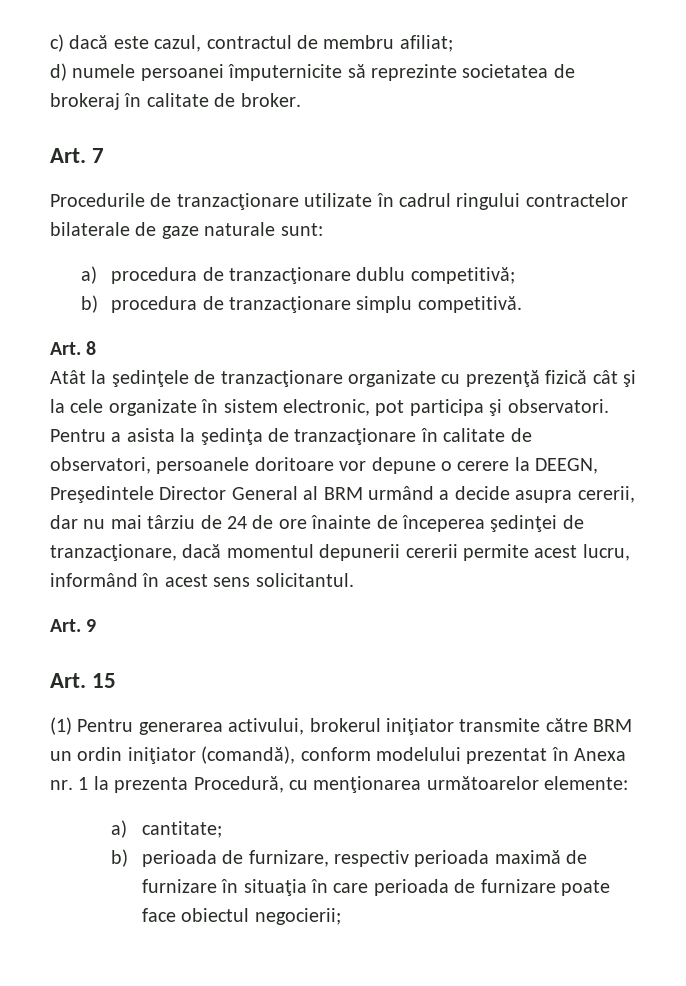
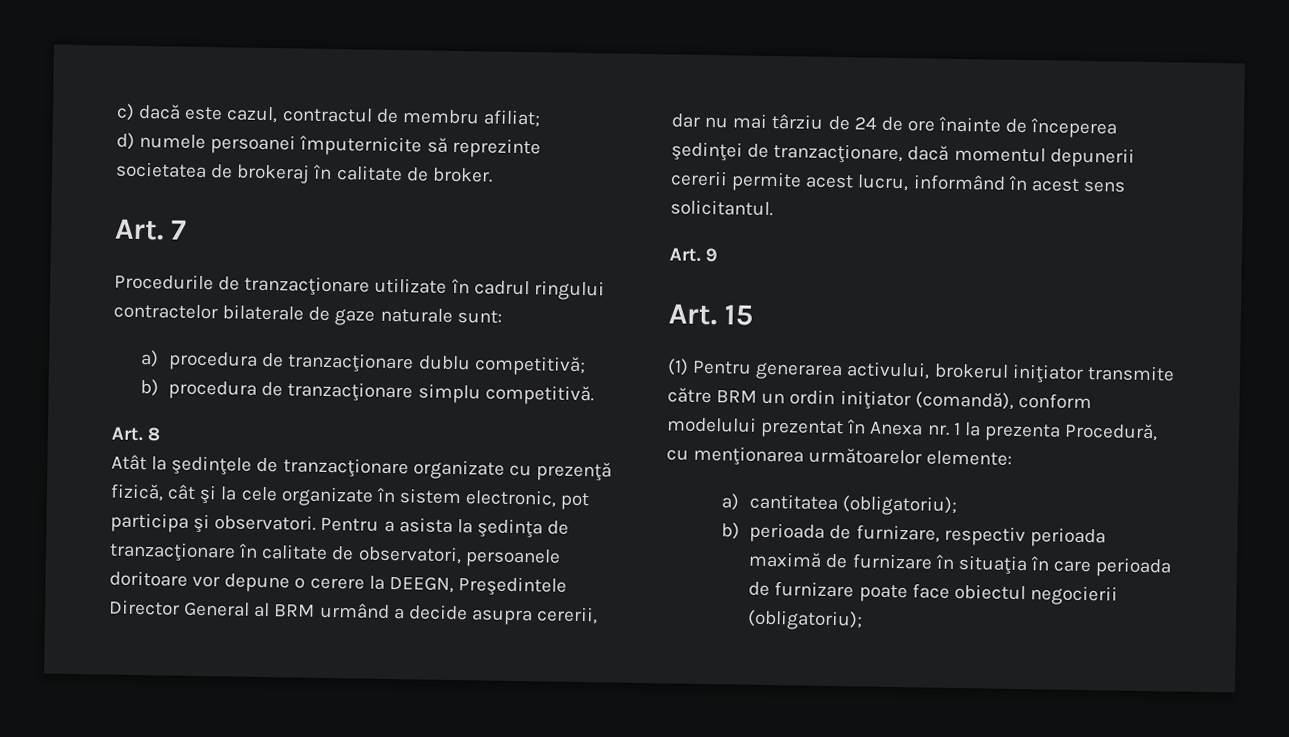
- Atât la şedinţele de tranzacţionare organizate cu prezenţă fizică cât şi la cele organizate în sistem electronic, pot participa şi observatori.
+ Atât la şedinţele de tranzacţionare organizate cu prezenţă fizică, cât şi la cele organizate în sistem electronic, pot participa şi observatori.
- a) cantitate;
+ a) cantitatea (obligatoriu);
- b) perioada de furnizare, respectiv perioada maximă de furnizare în situaţia în care perioada de furnizare poate face obiectul negocierii;
+ b) perioada de furnizare, respectiv perioada maximă de furnizare în situaţia în care perioada de furnizare poate face obiectul negocierii (obligatoriu);

